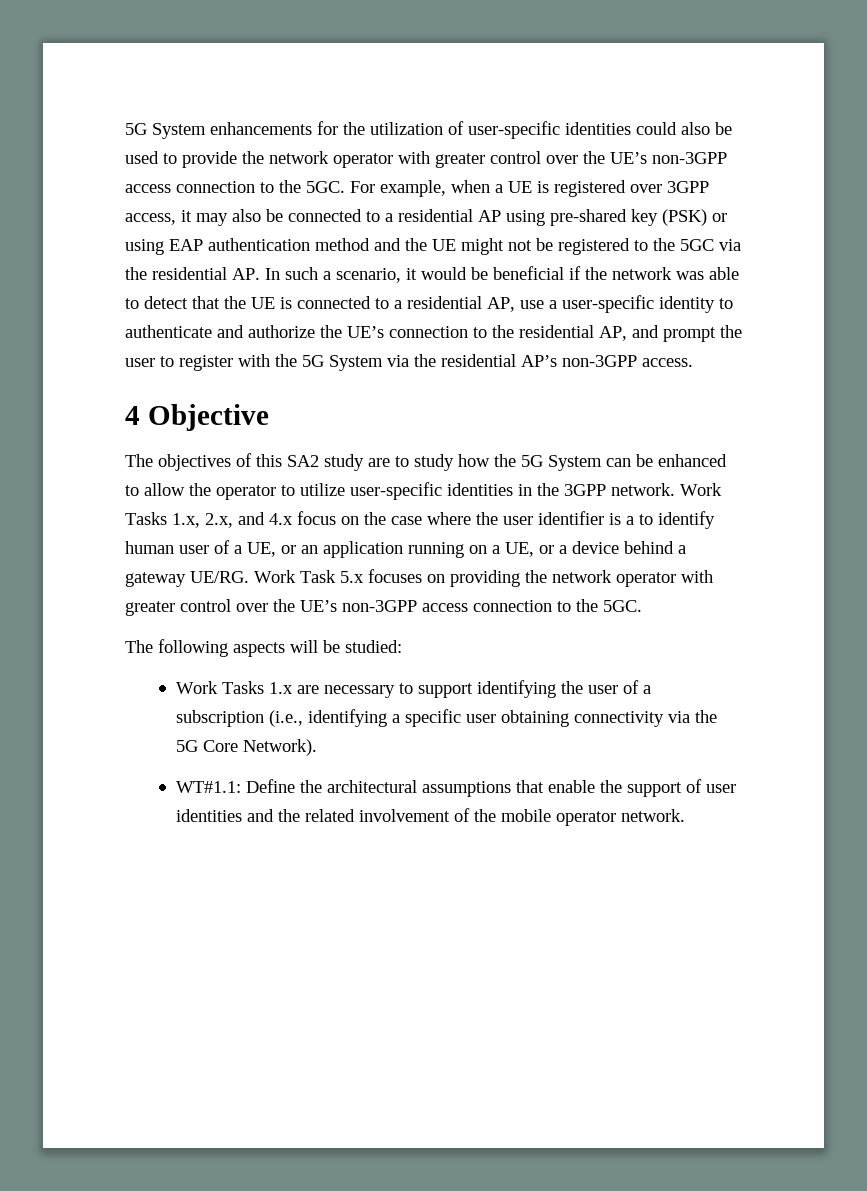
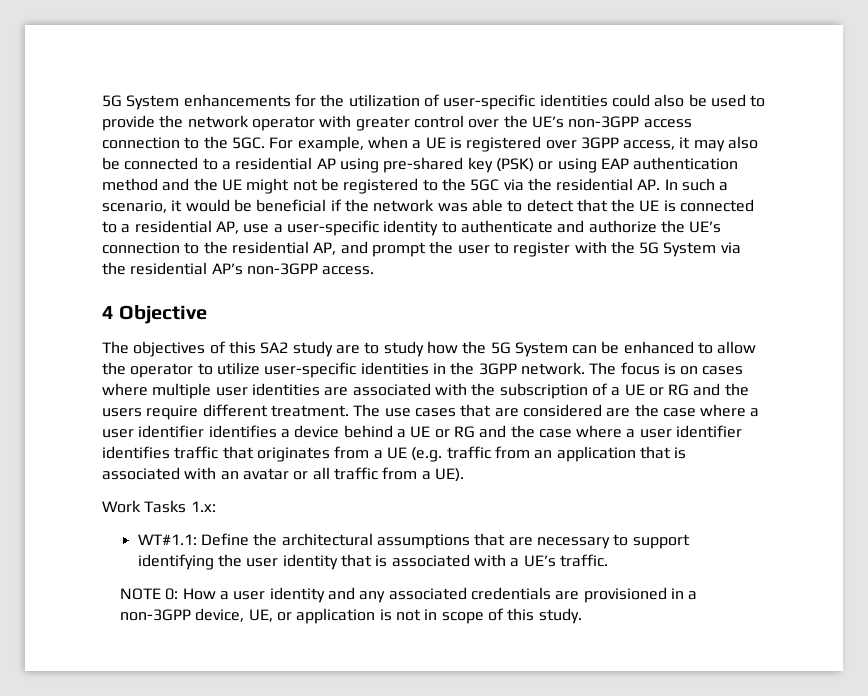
- Work Tasks 1.x, 2.x, and 4.x focus on the case where the user identifier is a to identify human user of a UE, or an application running on a UE, or a device behind a gateway UE/RG. Work Task 5.x focuses on providing the network operator with greater control over the UE’s non-3GPP access connection to the 5GC.
- The following aspects will be studied:
- Work Tasks 1.x are necessary to support identifying the user of a subscription (i.e., identifying a specific user obtaining connectivity via the 5G Core Network).
- WT#1.1: Define the architectural assumptions that enable the support of user identities and the related involvement of the mobile operator network.
+ The focus is on cases where multiple user identities are associated with the subscription of a UE or RG and the users require different treatment. The use cases that are considered are the case where a user identifier identifies a device behind a UE or RG and the case where a user identifier identifies traffic that originates from a UE (e.g. traffic from an application that is associated with an avatar or all traffic from a UE).
+ Work Tasks 1.x:
+ WT#1.1: Define the architectural assumptions that are necessary to support identifying the user identity that is associated with a UE’s traffic.
+ NOTE 0: How a user identity and any associated credentials are provisioned in a non-3GPP device, UE, or application is not in scope of this study.

